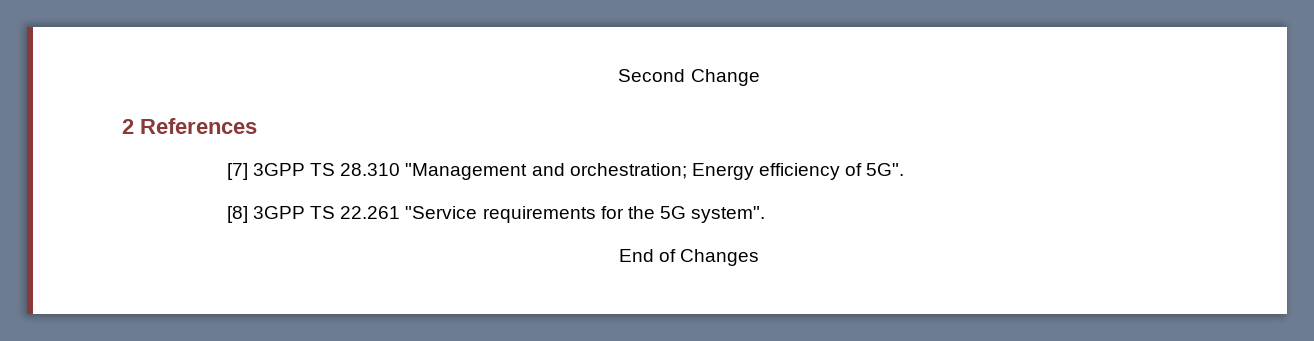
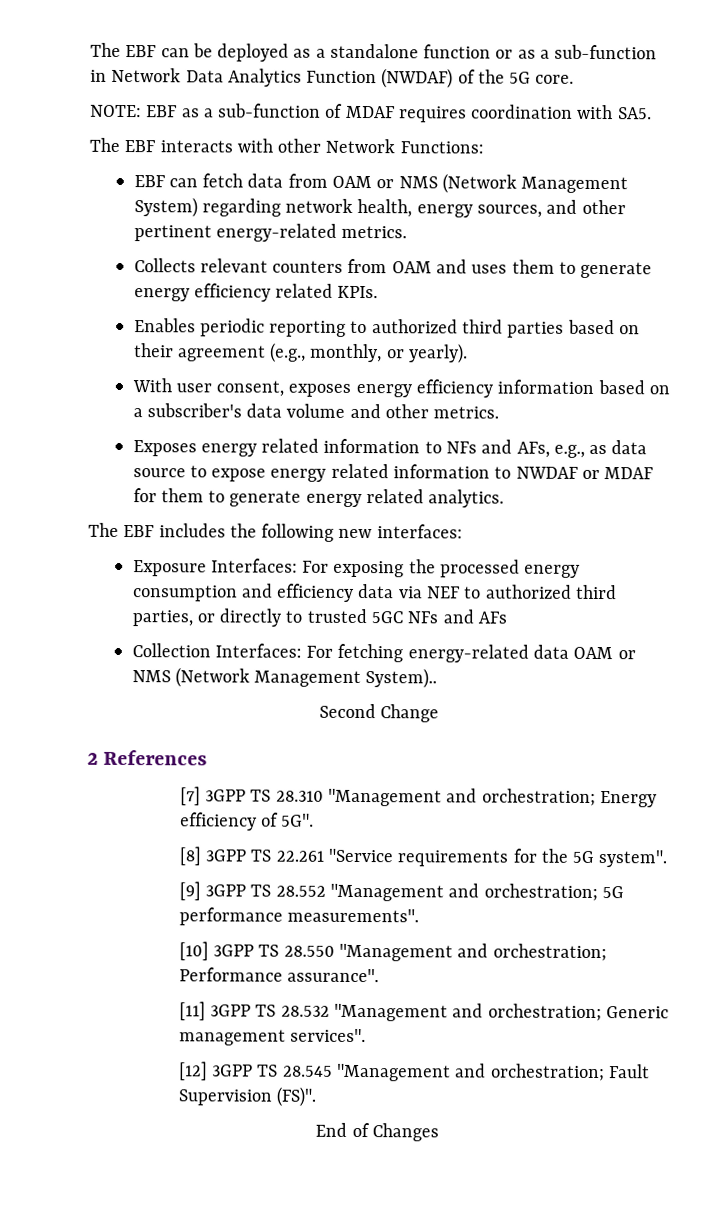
+ The EBF can be deployed as a standalone function or as a sub-function in Network Data Analytics Function (NWDAF) of the 5G core.
+ NOTE: EBF as a sub-function of MDAF requires coordination with SA5.
+ The EBF interacts with other Network Functions:
+ EBF can fetch data from OAM or NMS (Network Management System) regarding network health, energy sources, and other pertinent energy-related metrics.
+ Collects relevant counters from OAM and uses them to generate energy efficiency related KPIs.
+ Enables periodic reporting to authorized third parties based on their agreement (e.g., monthly, or yearly).
+ With user consent, exposes energy efficiency information based on a subscriber's data volume and other metrics.
+ Exposes energy related information to NFs and AFs, e.g., as data source to expose energy related information to NWDAF or MDAF for them to generate energy related analytics.
+ The EBF includes the following new interfaces:
+ Exposure Interfaces: For exposing the processed energy consumption and efficiency data via NEF to authorized third parties, or directly to trusted 5GC NFs and AFs
+ Collection Interfaces: For fetching energy-related data OAM or NMS (Network Management System)..
+ [9] 3GPP TS 28.552 "Management and orchestration; 5G performance measurements".
+ [10] 3GPP TS 28.550 "Management and orchestration; Performance assurance".
+ [11] 3GPP TS 28.532 "Management and orchestration; Generic management services".
+ [12] 3GPP TS 28.545 "Management and orchestration; Fault Supervision (FS)".

